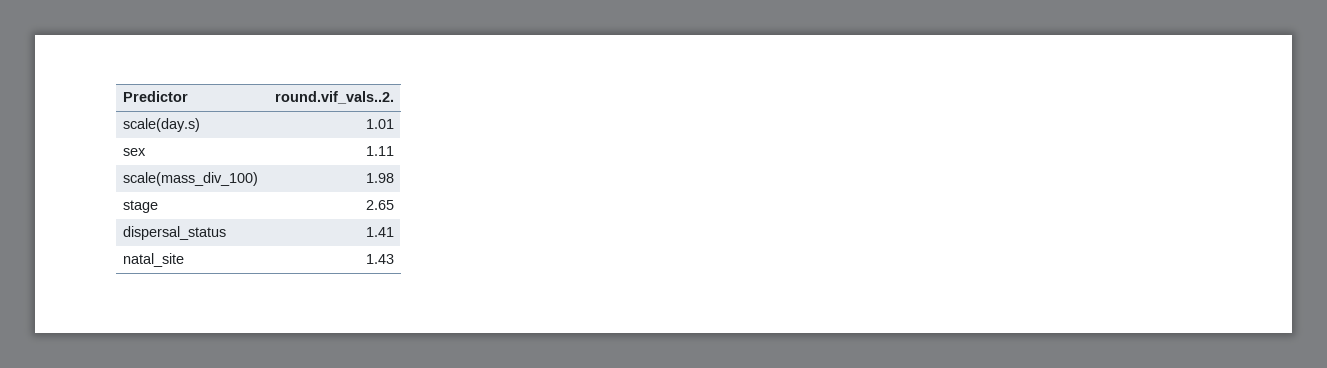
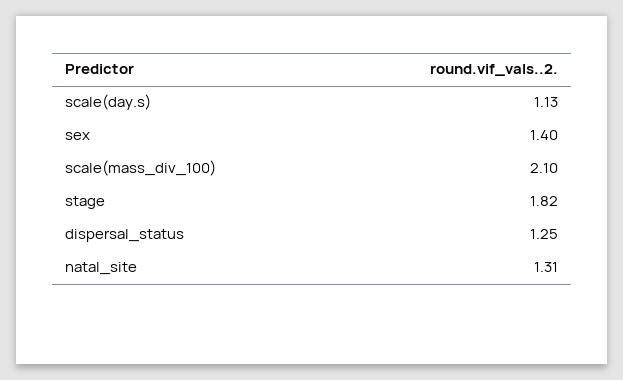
- scale(day.s) | 1.01
+ scale(day.s) | 1.13
- sex | 1.11
+ sex | 1.40
- scale(mass_div_100) | 1.98
+ scale(mass_div_100) | 2.10
- stage | 2.65
+ stage | 1.82
- dispersal_status | 1.41
+ dispersal_status | 1.25
- natal_site | 1.43
+ natal_site | 1.31

